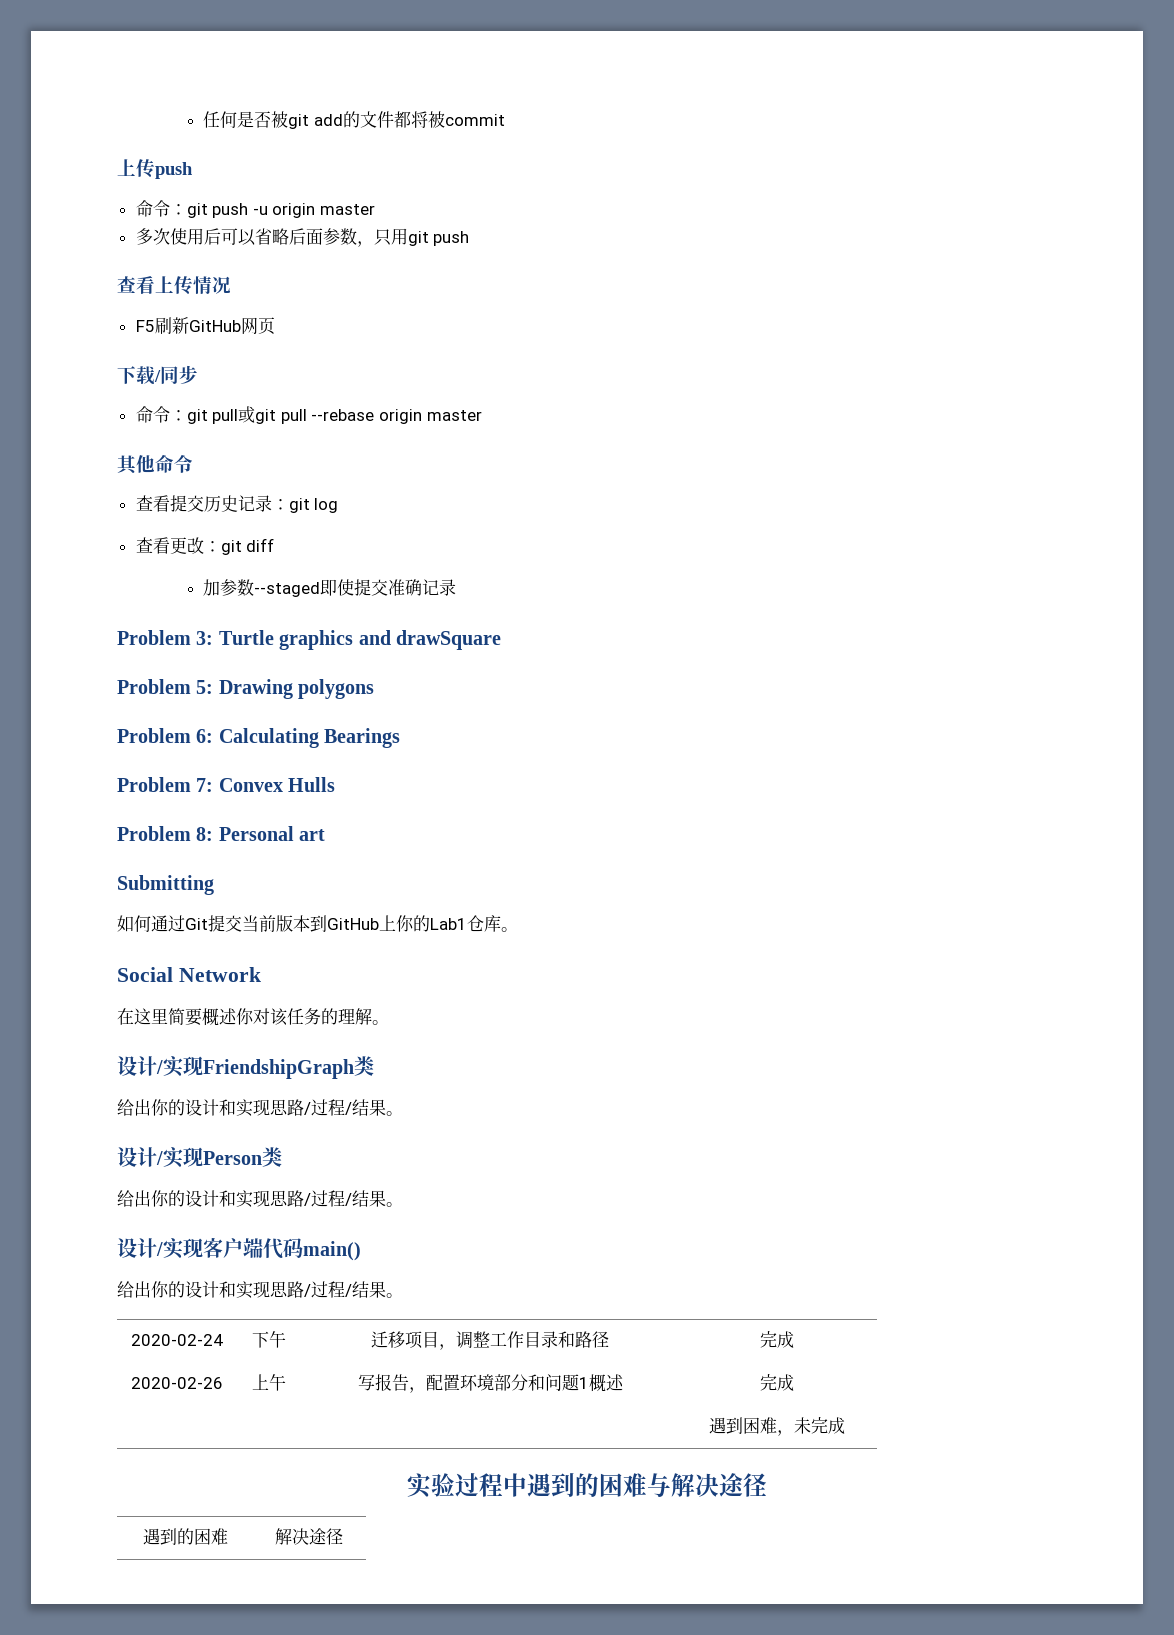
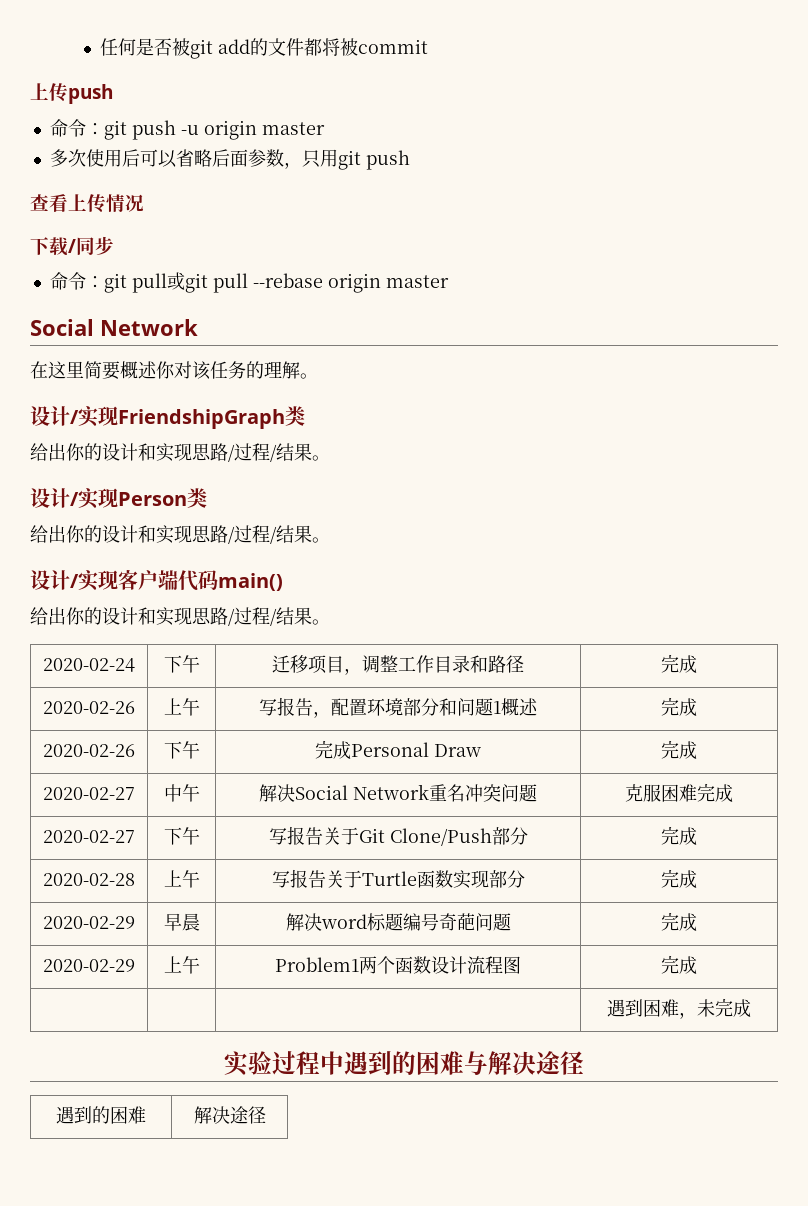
- F5刷新GitHub网页
- 其他命令
- 查看提交历史记录：git log
- 查看更改：git diff
- 加参数--staged即使提交准确记录
- Problem 3: Turtle graphics and drawSquare
- Problem 5: Drawing polygons
- Problem 6: Calculating Bearings
- Problem 7: Convex Hulls
- Problem 8: Personal art
- Submitting
- 如何通过Git提交当前版本到GitHub上你的Lab1仓库。
+ 2020-02-26 | 下午 | 完成Personal Draw | 完成
+ 2020-02-27 | 中午 | 解决Social Network重名冲突问题 | 克服困难完成
+ 2020-02-27 | 下午 | 写报告关于Git Clone/Push部分 | 完成
+ 2020-02-28 | 上午 | 写报告关于Turtle函数实现部分 | 完成
+ 2020-02-29 | 早晨 | 解决word标题编号奇葩问题 | 完成
+ 2020-02-29 | 上午 | Problem1两个函数设计流程图 | 完成

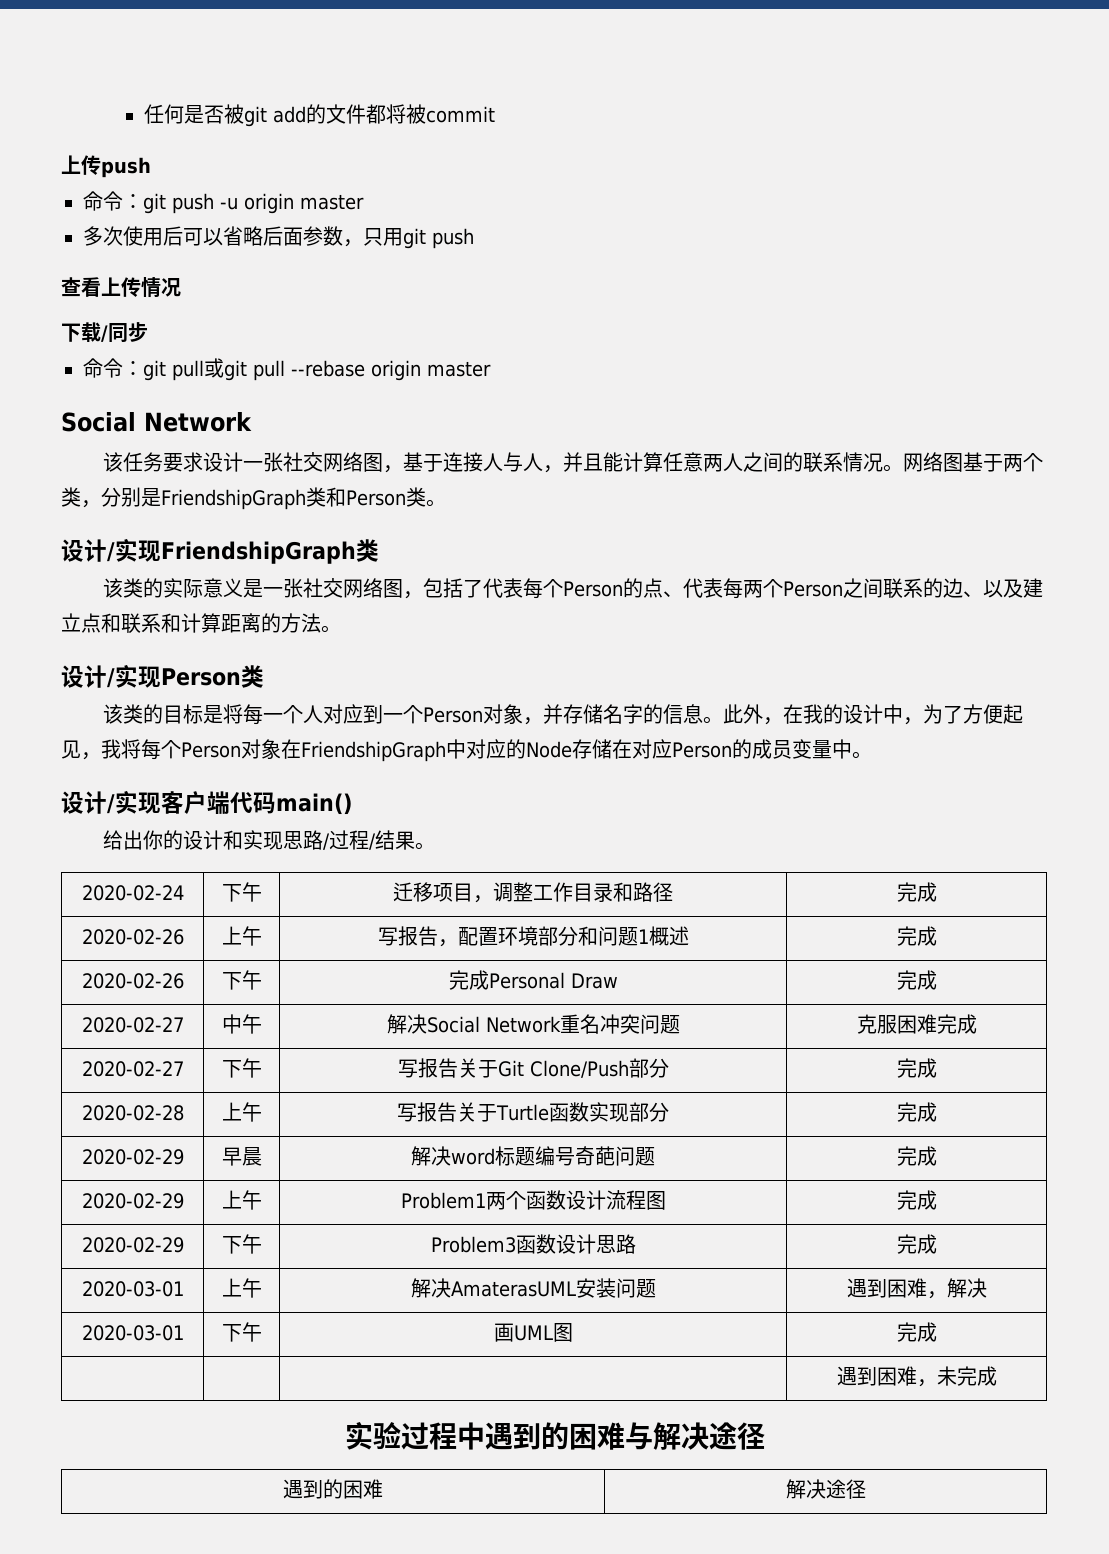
- 在这里简要概述你对该任务的理解。
+ 该任务要求设计一张社交网络图，基于连接人与人，并且能计算任意两人之间的联系情况。网络图基于两个类，分别是FriendshipGraph类和Person类。
  设计/实现FriendshipGraph类
- 给出你的设计和实现思路/过程/结果。
+ 该类的实际意义是一张社交网络图，包括了代表每个Person的点、代表每两个Person之间联系的边、以及建立点和联系和计算距离的方法。
  设计/实现Person类
- 给出你的设计和实现思路/过程/结果。
+ 该类的目标是将每一个人对应到一个Person对象，并存储名字的信息。此外，在我的设计中，为了方便起见，我将每个Person对象在FriendshipGraph中对应的Node存储在对应Person的成员变量中。
+ 2020-02-29 | 下午 | Problem3函数设计思路 | 完成
+ 2020-03-01 | 上午 | 解决AmaterasUML安装问题 | 遇到困难，解决
+ 2020-03-01 | 下午 | 画UML图 | 完成

